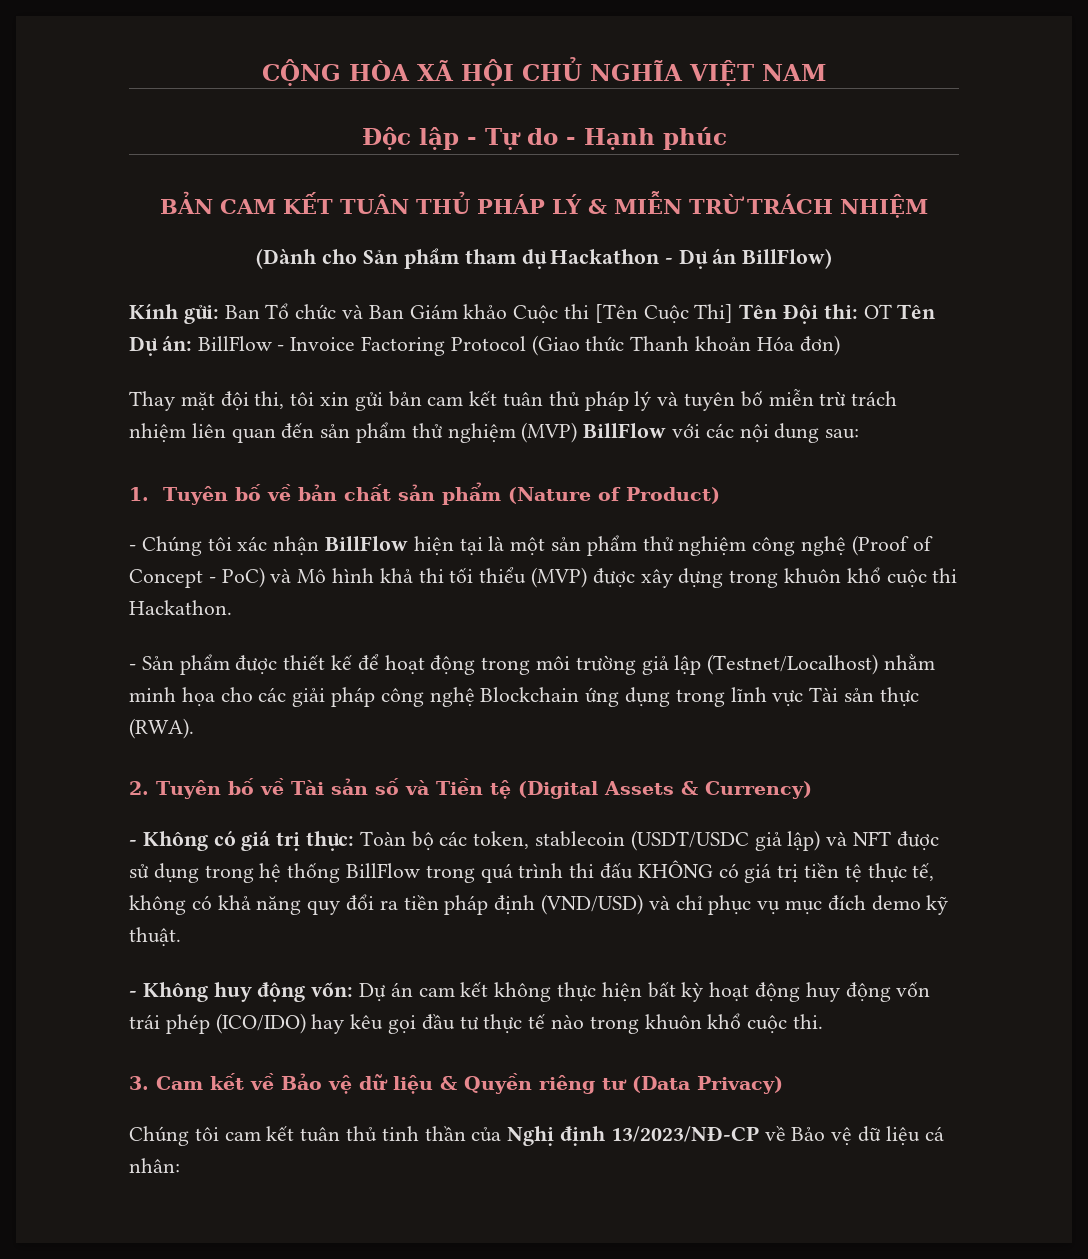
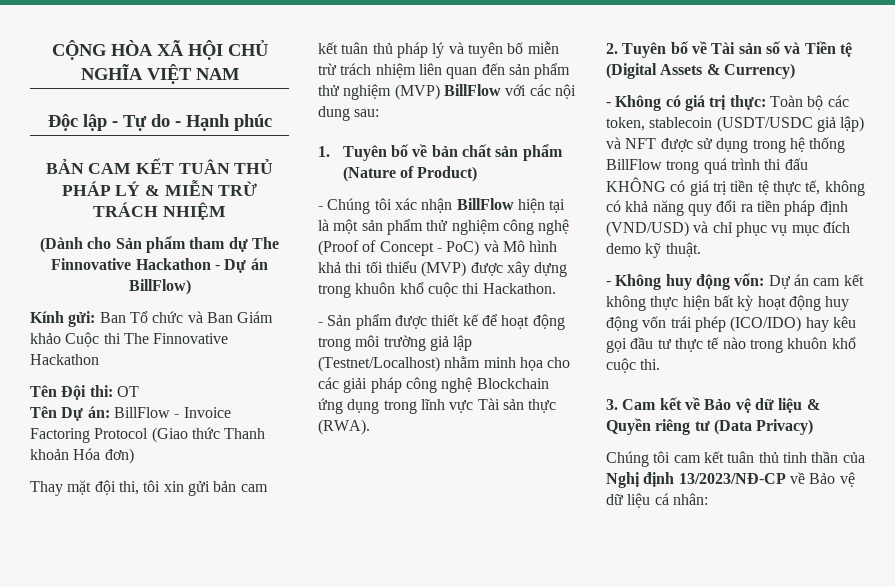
- (Dành cho Sản phẩm tham dự Hackathon - Dự án BillFlow)
+ (Dành cho Sản phẩm tham dự The Finnovative Hackathon - Dự án BillFlow)
- Kính gửi: Ban Tổ chức và Ban Giám khảo Cuộc thi [Tên Cuộc Thi] Tên Đội thi: OT Tên Dự án: BillFlow - Invoice Factoring Protocol (Giao thức Thanh khoản Hóa đơn)
+ Kính gửi: Ban Tổ chức và Ban Giám khảo Cuộc thi The Finnovative Hackathon
+ Tên Đội thi: OT
+ Tên Dự án: BillFlow - Invoice Factoring Protocol (Giao thức Thanh khoản Hóa đơn)

